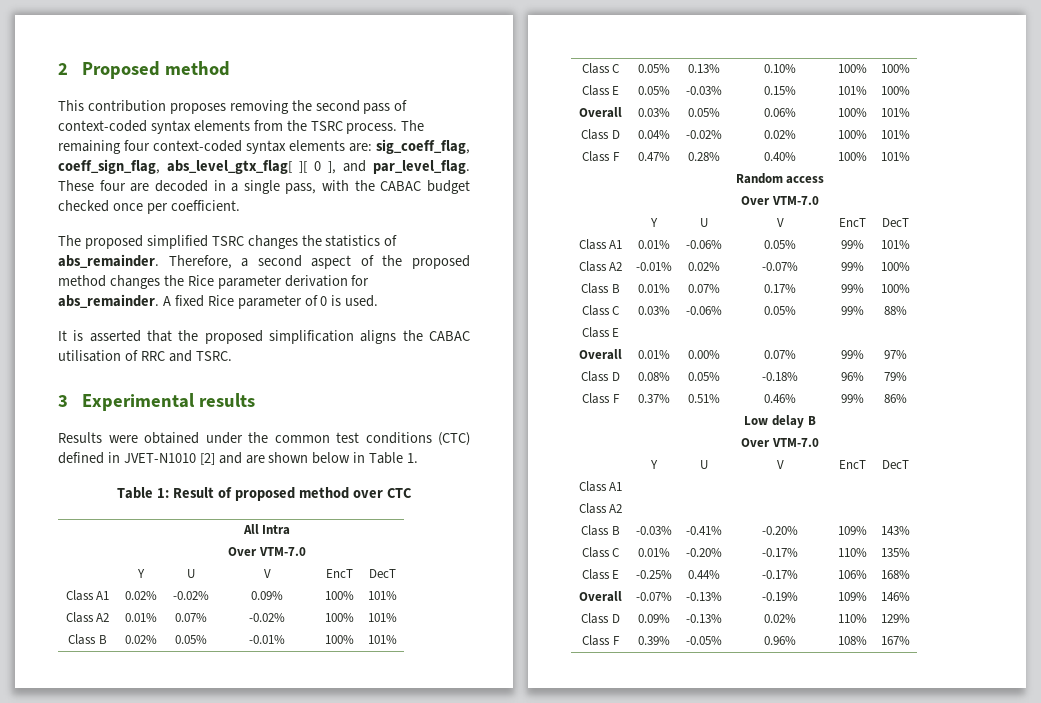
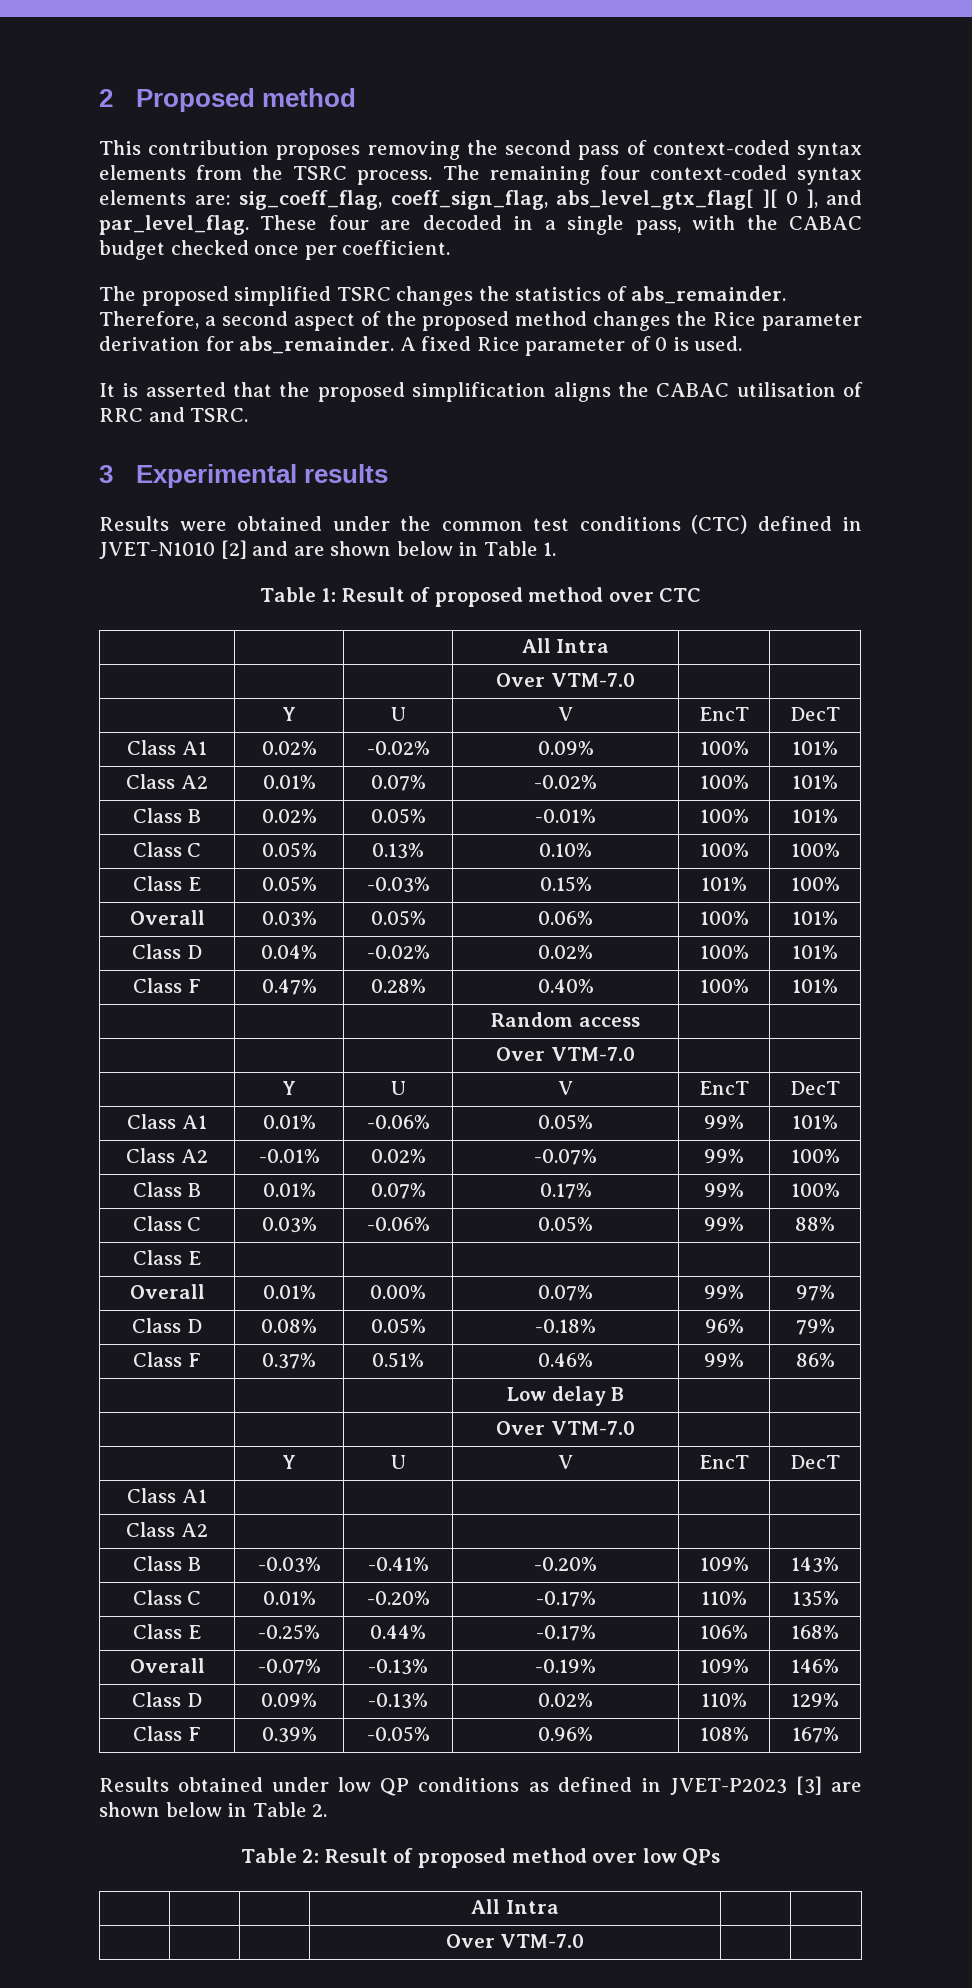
+ Results obtained under low QP conditions as defined in JVET-P2023 [3] are shown below in Table 2.
+ Table 2: Result of proposed method over low QPs
+ | | | All Intra | |
+ | | | Over VTM-7.0 | |

